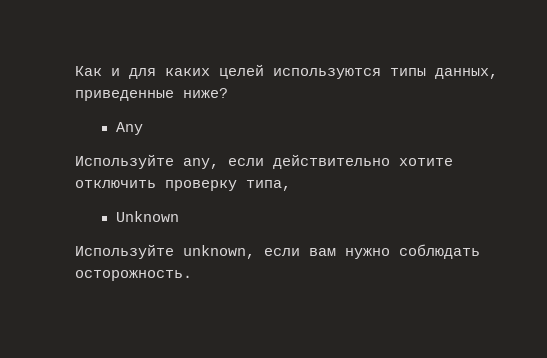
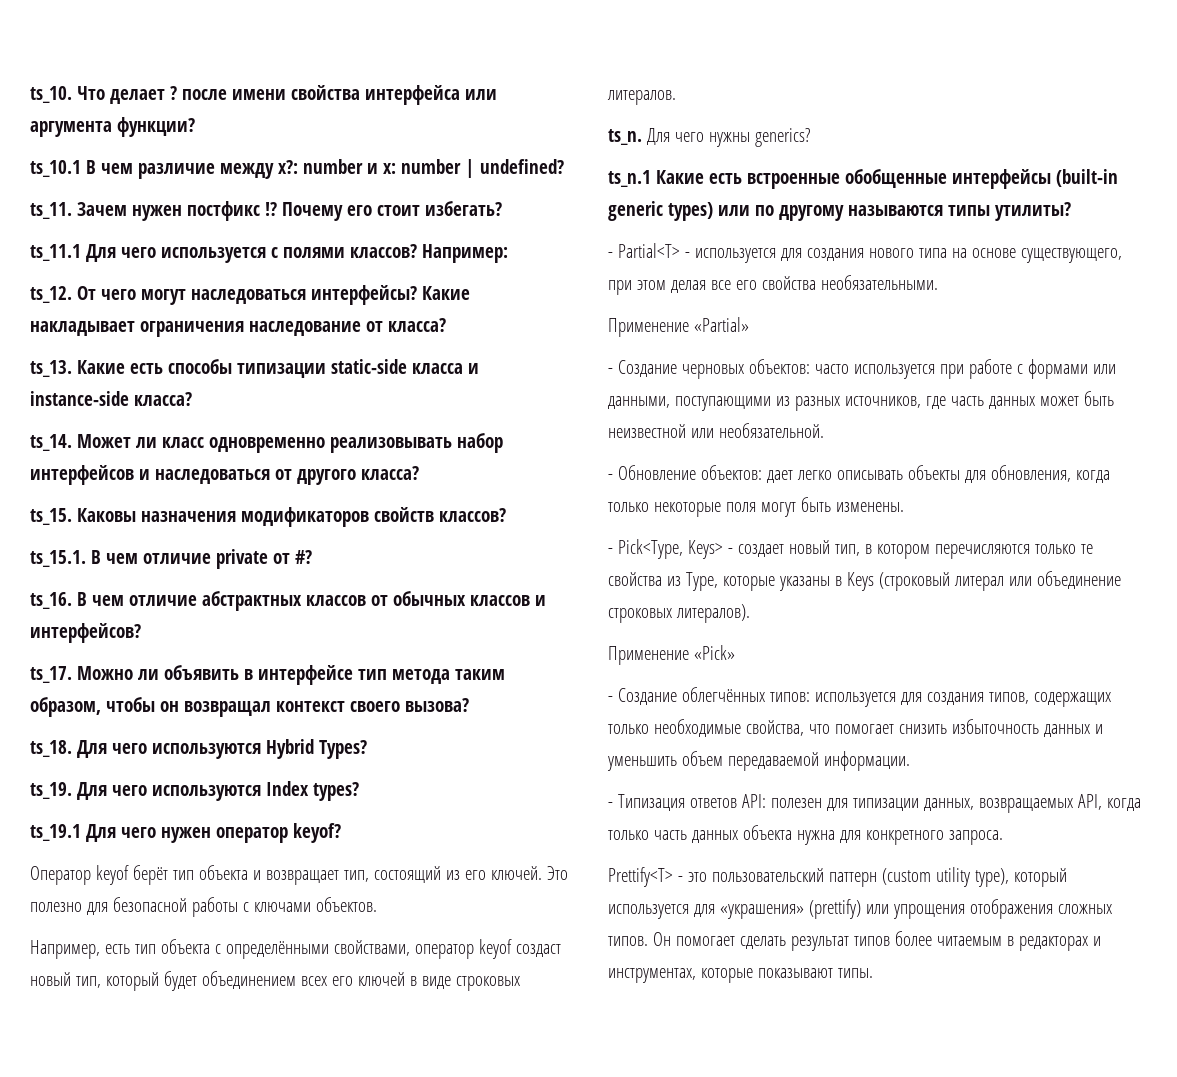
- Как и для каких целей используются типы данных, приведенные ниже?
- Any
- Используйте any, если действительно хотите отключить проверку типа,
- Unknown
- Используйте unknown, если вам нужно соблюдать осторожность.
+ ts_10. Что делает ? после имени свойства интерфейса или аргумента функции?
+ ts_10.1 В чем различие между x?: number и x: number | undefined?
+ ts_11. Зачем нужен постфикс !? Почему его стоит избегать?
+ ts_11.1 Для чего используется с полями классов? Например:
+ ts_12. От чего могут наследоваться интерфейсы? Какие накладывает ограничения наследование от класса?
+ ts_13. Какие есть способы типизации static-side класса и instance-side класса?
+ ts_14. Может ли класс одновременно реализовывать набор интерфейсов и наследоваться от другого класса?
+ ts_15. Каковы назначения модификаторов свойств классов?
+ ts_15.1. В чем отличие private от #?
+ ts_16. В чем отличие абстрактных классов от обычных классов и интерфейсов?
+ ts_17. Можно ли объявить в интерфейсе тип метода таким образом, чтобы он возвращал контекст своего вызова?
+ ts_18. Для чего используются Hybrid Types?
+ ts_19. Для чего используются Index types?
+ ts_19.1 Для чего нужен оператор keyof?
+ Оператор keyof берёт тип объекта и возвращает тип, состоящий из его ключей. Это полезно для безопасной работы с ключами объектов.
+ Например, есть тип объекта с определёнными свойствами, оператор keyof создаст новый тип, который будет объединением всех его ключей в виде строковых литералов.
+ ts_n. Для чего нужны generics?
+ ts_n.1 Какие есть встроенные обобщенные интерфейсы (built-in generic types) или по другому называются типы утилиты?
+ - Partial<T> - используется для создания нового типа на основе существующего, при этом делая все его свойства необязательными.
+ Применение «Partial»
+ - Создание черновых объектов: часто используется при работе с формами или данными, поступающими из разных источников, где часть данных может быть неизвестной или необязательной.
+ - Обновление объектов: дает легко описывать объекты для обновления, когда только некоторые поля могут быть изменены.
+ - Pick<Type, Keys> - создает новый тип, в котором перечисляются только те свойства из Type, которые указаны в Keys (строковый литерал или объединение строковых литералов).
+ Применение «Pick»
+ - Создание облегчённых типов: используется для создания типов, содержащих только необходимые свойства, что помогает снизить избыточность данных и уменьшить объем передаваемой информации.
+ - Типизация ответов API: полезен для типизации данных, возвращаемых API, когда только часть данных объекта нужна для конкретного запроса.
+ Prettify<T> - это пользовательский паттерн (custom utility type), который используется для «украшения» (prettify) или упрощения отображения сложных типов. Он помогает сделать результат типов более читаемым в редакторах и инструментах, которые показывают типы.

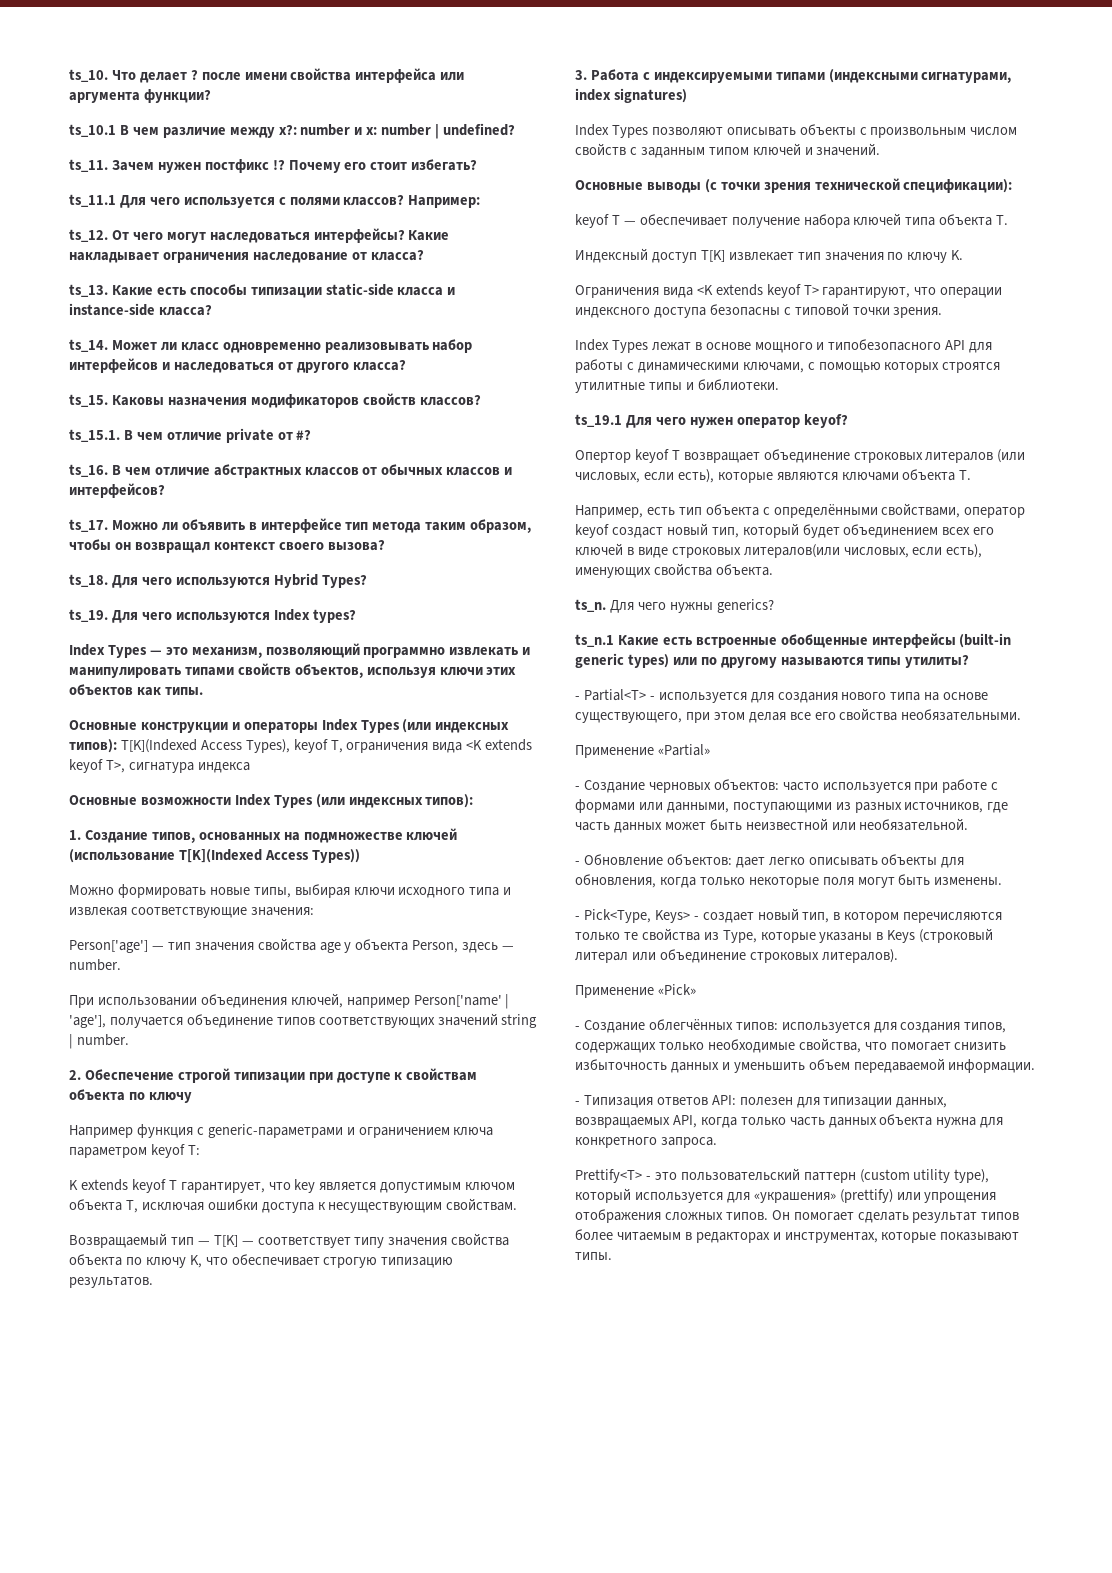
+ Index Types — это механизм, позволяющий программно извлекать и манипулировать типами свойств объектов, используя ключи этих объектов как типы.
+ Основные конструкции и операторы Index Types (или индексных типов): T[K](Indexed Access Types), keyof T, ограничения вида <K extends keyof T>, сигнатура индекса
+ Основные возможности Index Types (или индексных типов):
+ 1. Создание типов, основанных на подмножестве ключей (использование T[K](Indexed Access Types))
+ Можно формировать новые типы, выбирая ключи исходного типа и извлекая соответствующие значения:
+ Person['age'] — тип значения свойства age у объекта Person, здесь — number.
+ При использовании объединения ключей, например Person['name' | 'age'], получается объединение типов соответствующих значений string | number.
+ 2. Обеспечение строгой типизации при доступе к свойствам объекта по ключу
+ Например функция с generic-параметрами и ограничением ключа параметром keyof T:
+ K extends keyof T гарантирует, что key является допустимым ключом объекта T, исключая ошибки доступа к несуществующим свойствам.
+ Возвращаемый тип — T[K] — соответствует типу значения свойства объекта по ключу K, что обеспечивает строгую типизацию результатов.
+ 3. Работа с индексируемыми типами (индексными сигнатурами, index signatures)
+ Index Types позволяют описывать объекты с произвольным числом свойств с заданным типом ключей и значений.
+ Основные выводы (с точки зрения технической спецификации):
+ keyof T — обеспечивает получение набора ключей типа объекта T.
+ Индексный доступ T[K] извлекает тип значения по ключу K.
+ Ограничения вида <K extends keyof T> гарантируют, что операции индексного доступа безопасны с типовой точки зрения.
+ Index Types лежат в основе мощного и типобезопасного API для работы с динамическими ключами, с помощью которых строятся утилитные типы и библиотеки.
- Оператор keyof берёт тип объекта и возвращает тип, состоящий из его ключей. Это полезно для безопасной работы с ключами объектов.
+ Опертор keyof T возвращает объединение строковых литералов (или числовых, если есть), которые являются ключами объекта T.
- Например, есть тип объекта с определёнными свойствами, оператор keyof создаст новый тип, который будет объединением всех его ключей в виде строковых литералов.
+ Например, есть тип объекта с определёнными свойствами, оператор keyof создаст новый тип, который будет объединением всех его ключей в виде строковых литералов(или числовых, если есть), именующих свойства объекта.

